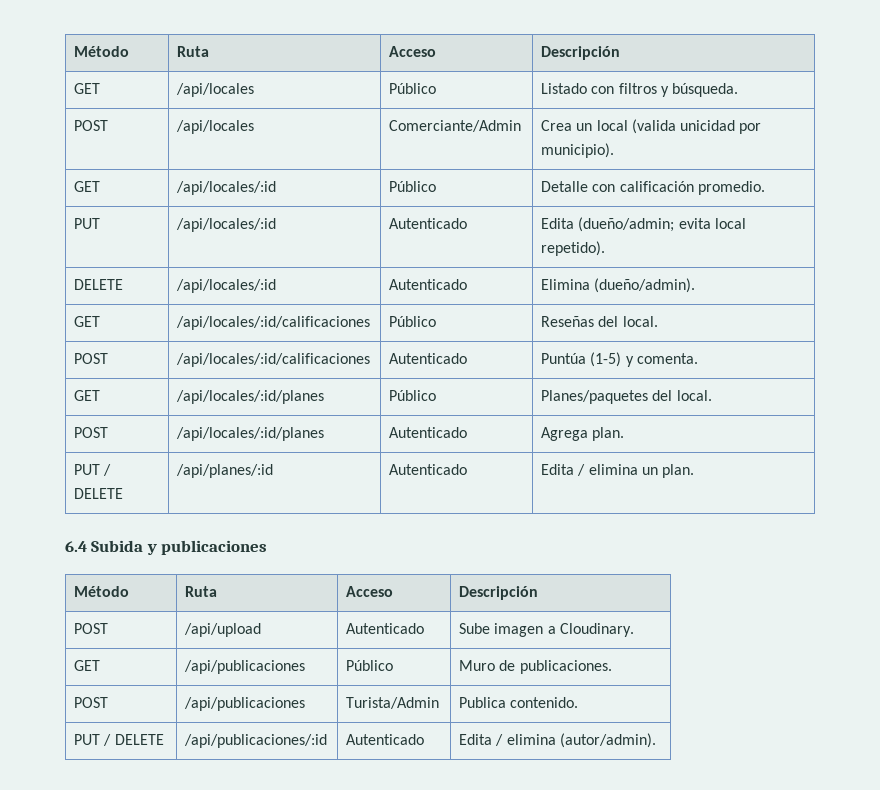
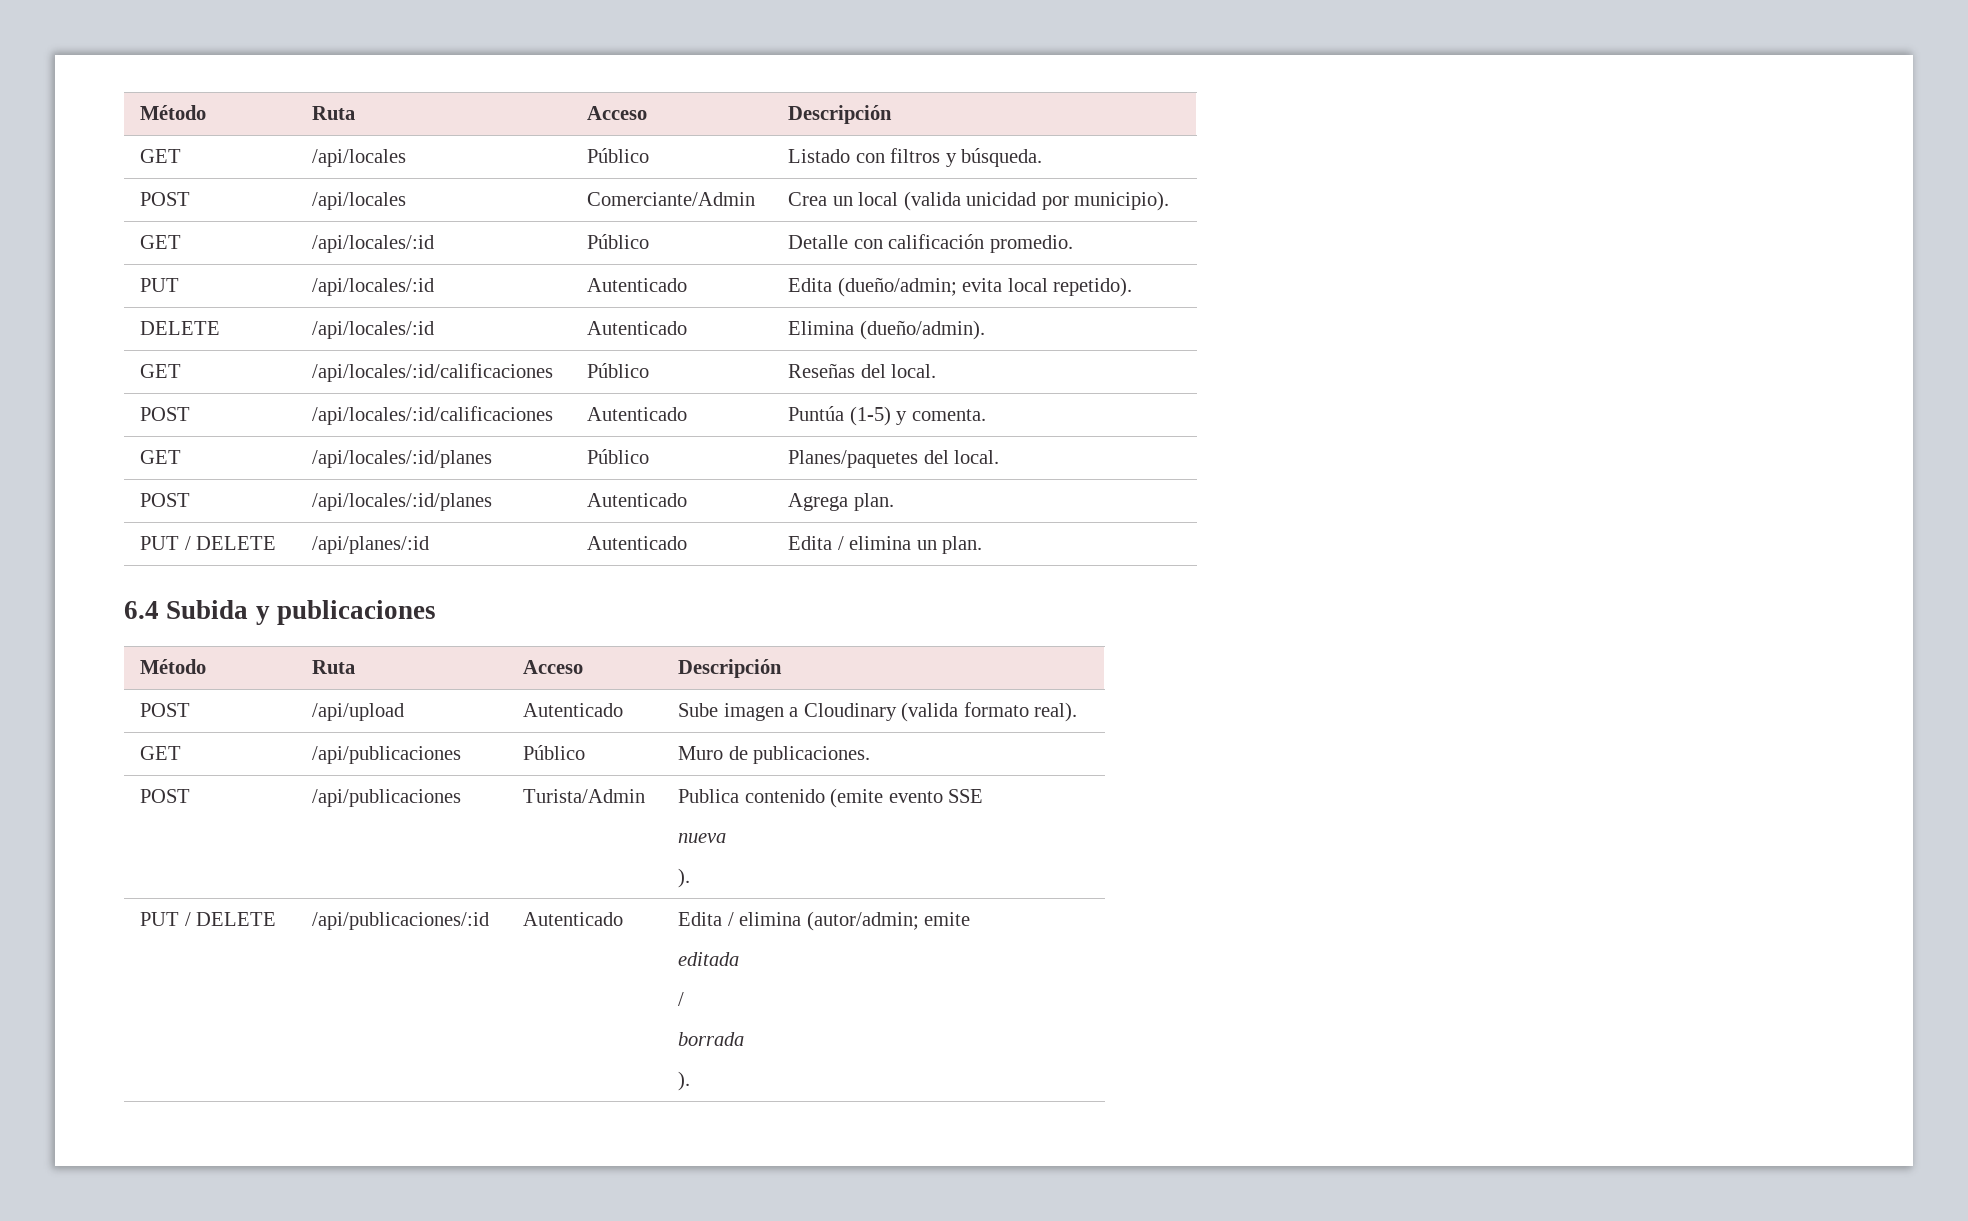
- POST | /api/upload | Autenticado | Sube imagen a Cloudinary.
+ POST | /api/upload | Autenticado | Sube imagen a Cloudinary (valida formato real).
- POST | /api/publicaciones | Turista/Admin | Publica contenido.
+ POST | /api/publicaciones | Turista/Admin | Publica contenido (emite evento SSE
+ nueva
+ ).
- PUT / DELETE | /api/publicaciones/:id | Autenticado | Edita / elimina (autor/admin).
+ PUT / DELETE | /api/publicaciones/:id | Autenticado | Edita / elimina (autor/admin; emite
+ editada
+ /
+ borrada
+ ).

